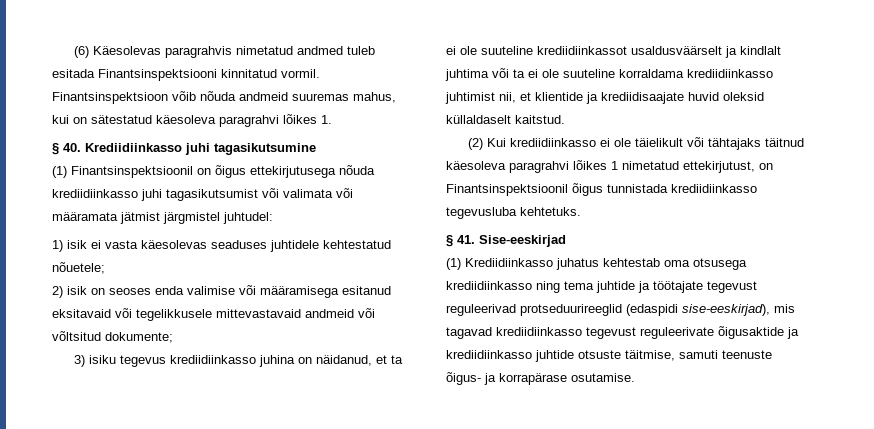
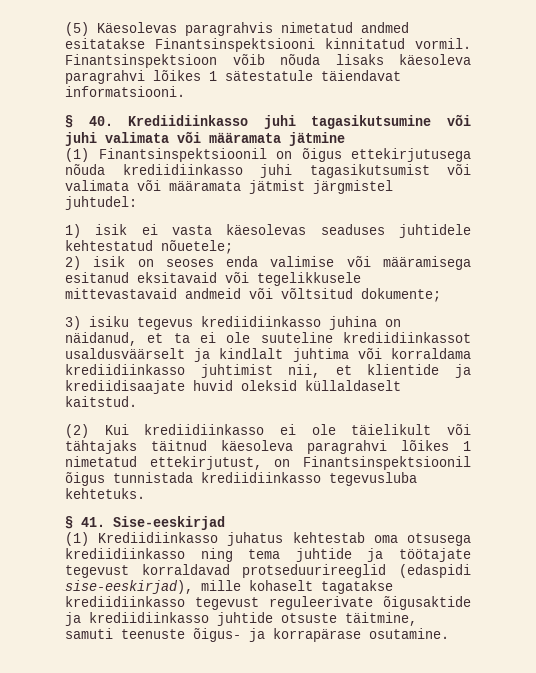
- (6) Käesolevas paragrahvis nimetatud andmed tuleb esitada Finantsinspektsiooni kinnitatud vormil.
+ (5) Käesolevas paragrahvis nimetatud andmed esitatakse Finantsinspektsiooni kinnitatud vormil.
- Finantsinspektsioon võib nõuda andmeid suuremas mahus, kui on sätestatud käesoleva paragrahvi lõikes 1.
+ Finantsinspektsioon võib nõuda lisaks käesoleva paragrahvi lõikes 1 sätestatule täiendavat informatsiooni.
- § 40. Krediidiinkasso juhi tagasikutsumine
+ § 40. Krediidiinkasso juhi tagasikutsumine või juhi valimata või määramata jätmine
- 3) isiku tegevus krediidiinkasso juhina on näidanud, et ta ei ole suuteline krediidiinkassot usaldusväärselt ja kindlalt juhtima või ta ei ole suuteline korraldama krediidiinkasso juhtimist nii, et klientide ja krediidisaajate huvid oleksid küllaldaselt kaitstud.
+ 3) isiku tegevus krediidiinkasso juhina on näidanud, et ta ei ole suuteline krediidiinkassot usaldusväärselt ja kindlalt juhtima või korraldama krediidiinkasso juhtimist nii, et klientide ja krediidisaajate huvid oleksid küllaldaselt kaitstud.
- (1) Krediidiinkasso juhatus kehtestab oma otsusega krediidiinkasso ning tema juhtide ja töötajate tegevust reguleerivad protseduurireeglid (edaspidi sise-eeskirjad), mis tagavad krediidiinkasso tegevust reguleerivate õigusaktide ja krediidiinkasso juhtide otsuste täitmise, samuti teenuste õigus- ja korrapärase osutamise.
+ (1) Krediidiinkasso juhatus kehtestab oma otsusega krediidiinkasso ning tema juhtide ja töötajate tegevust korraldavad protseduurireeglid (edaspidi sise-eeskirjad), mille kohaselt tagatakse krediidiinkasso tegevust reguleerivate õigusaktide ja krediidiinkasso juhtide otsuste täitmine, samuti teenuste õigus- ja korrapärase osutamine.

